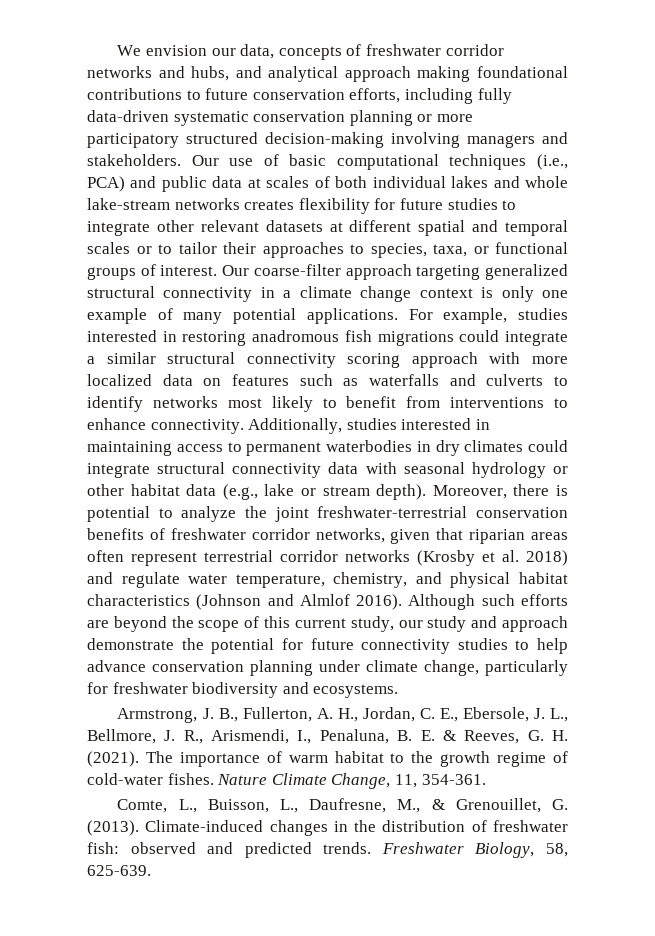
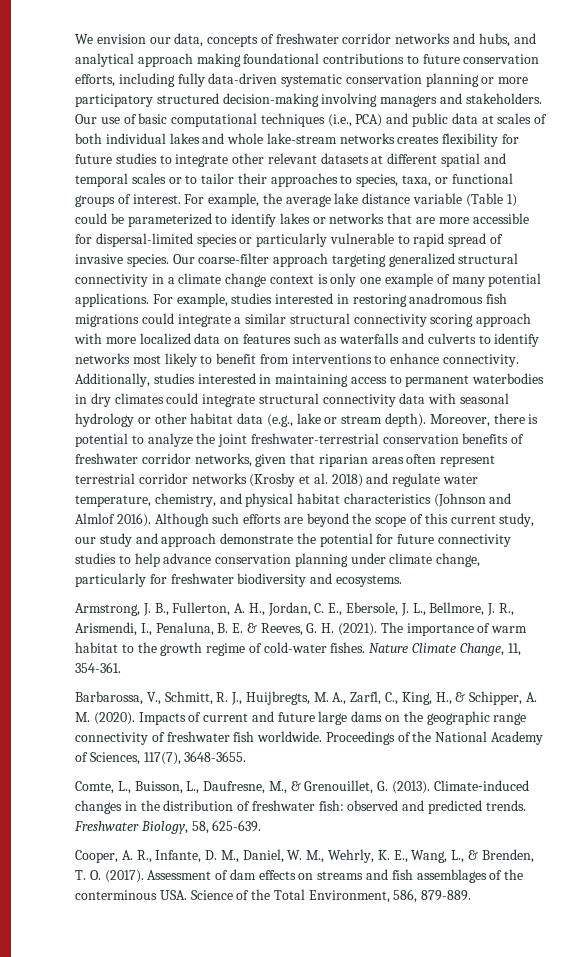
+ For example, the average lake distance variable (Table 1) could be parameterized to identify lakes or networks that are more accessible for dispersal-limited species or particularly vulnerable to rapid spread of invasive species.
+ Barbarossa, V., Schmitt, R. J., Huijbregts, M. A., Zarfl, C., King, H., & Schipper, A. M. (2020). Impacts of current and future large dams on the geographic range connectivity of freshwater fish worldwide. Proceedings of the National Academy of Sciences, 117(7), 3648-3655.
+ Cooper, A. R., Infante, D. M., Daniel, W. M., Wehrly, K. E., Wang, L., & Brenden, T. O. (2017). Assessment of dam effects on streams and fish assemblages of the conterminous USA. Science of the Total Environment, 586, 879-889.

